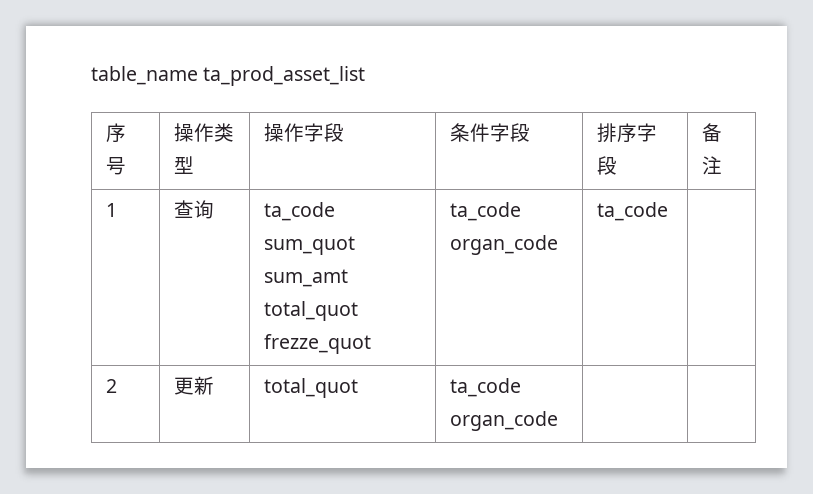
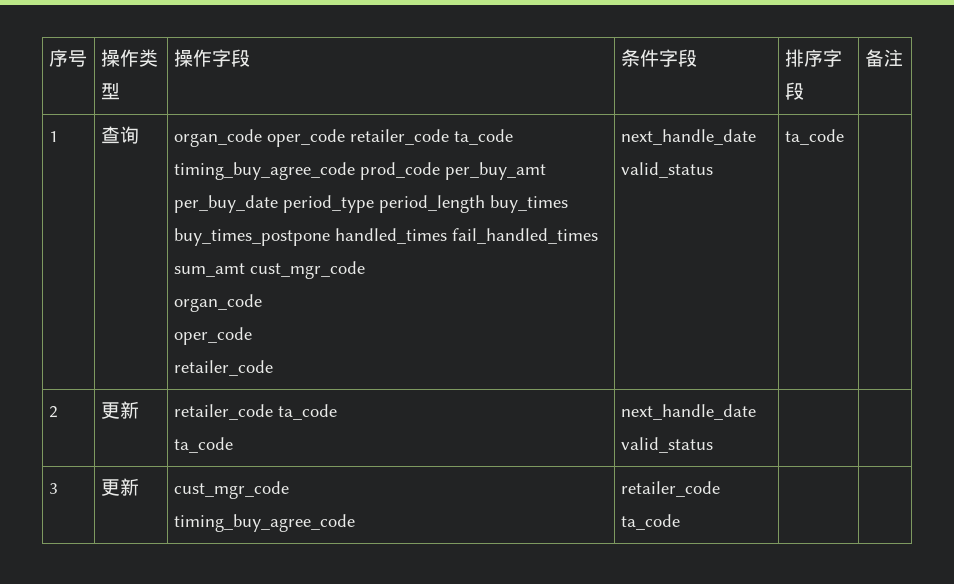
- table_name ta_prod_asset_list
- 1 | 查询 | ta_code sum_quot sum_amt total_quot frezze_quot | ta_code organ_code | ta_code |
- 2 | 更新 | total_quot | ta_code organ_code | |
+ 1 | 查询 | organ_code oper_code retailer_code ta_code timing_buy_agree_code prod_code per_buy_amt per_buy_date period_type period_length buy_times buy_times_postpone handled_times fail_handled_times sum_amt cust_mgr_code
+ organ_code
+ oper_code
+ retailer_code | next_handle_date valid_status | ta_code |
+ 2 | 更新 | retailer_code ta_code
+ ta_code | next_handle_date valid_status | |
+ 3 | 更新 | cust_mgr_code
+ timing_buy_agree_code | retailer_code ta_code | |

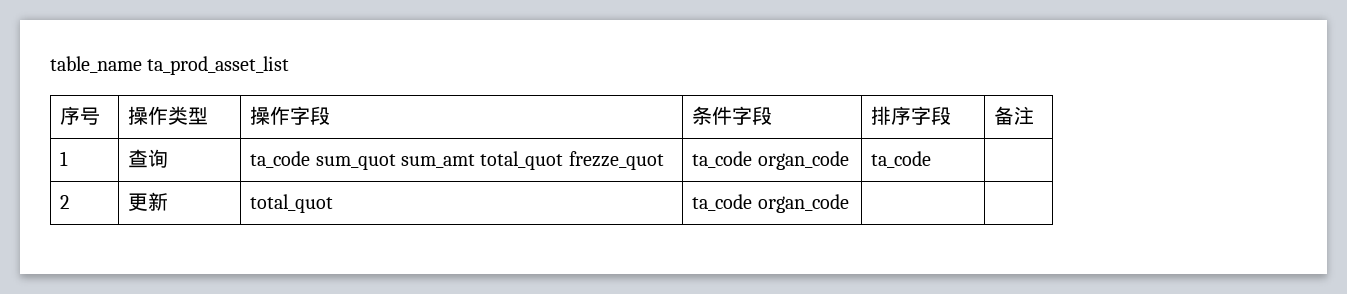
+ table_name ta_prod_asset_list
- 1 | 查询 | organ_code oper_code retailer_code ta_code timing_buy_agree_code prod_code per_buy_amt per_buy_date period_type period_length buy_times buy_times_postpone handled_times fail_handled_times sum_amt cust_mgr_code
- organ_code
- oper_code
- retailer_code | next_handle_date valid_status | ta_code |
+ 1 | 查询 | ta_code sum_quot sum_amt total_quot frezze_quot | ta_code organ_code | ta_code |
- 2 | 更新 | retailer_code ta_code
- ta_code | next_handle_date valid_status | |
- 3 | 更新 | cust_mgr_code
- timing_buy_agree_code | retailer_code ta_code | |
+ 2 | 更新 | total_quot | ta_code organ_code | |

